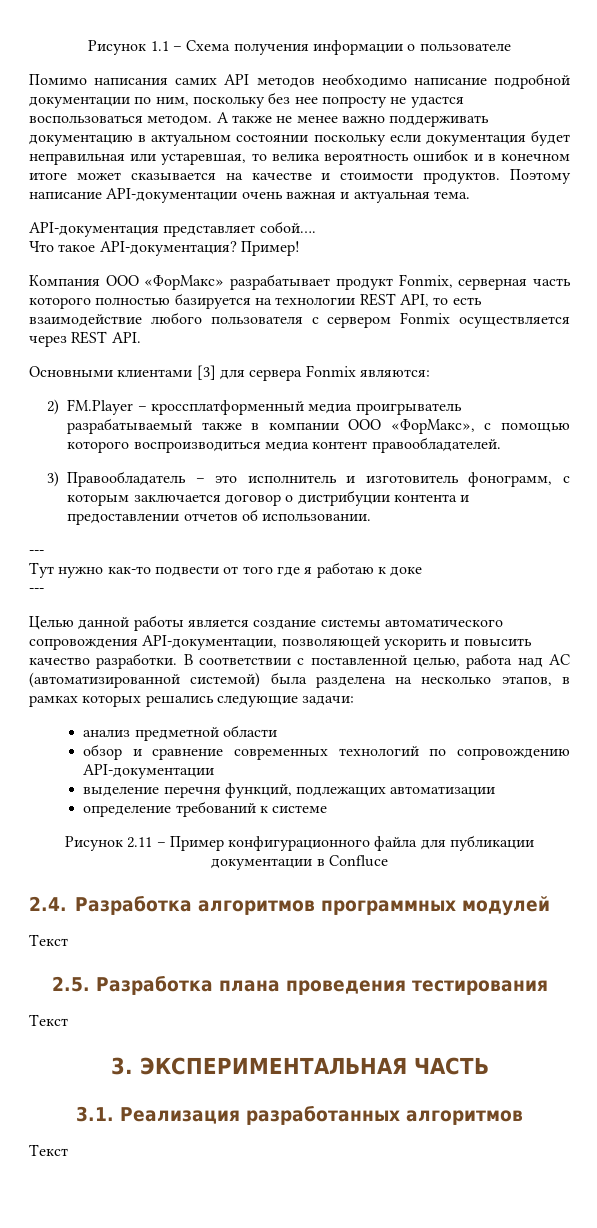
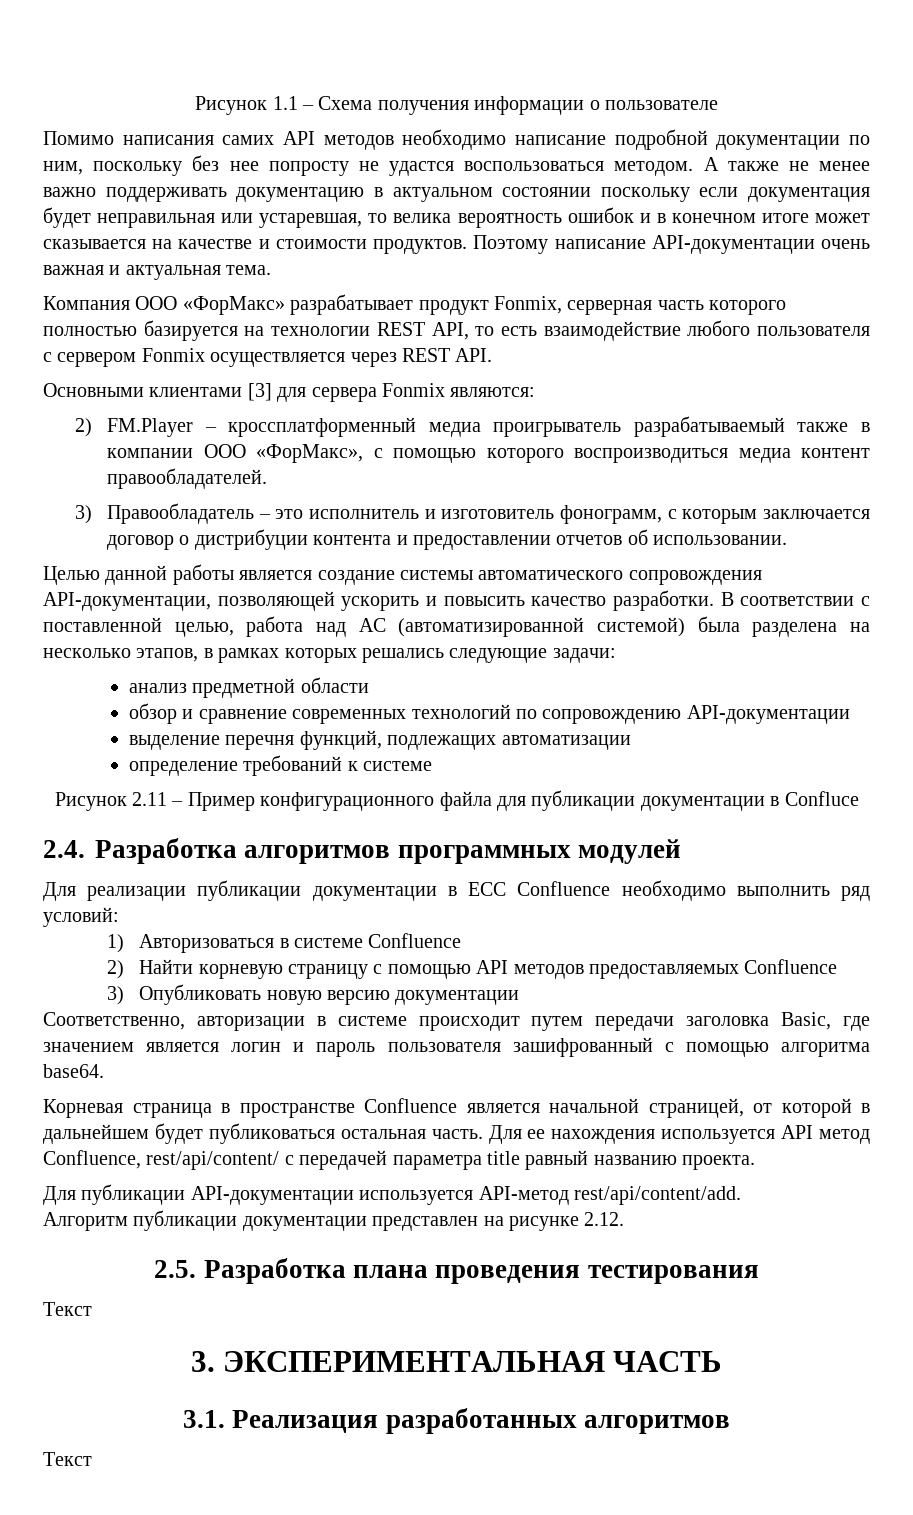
- API-документация представляет собой….
- Что такое API-документация? Пример!
  3) Правообладатель – это исполнитель и изготовитель фонограмм, с которым заключается договор о дистрибуции контента и предоставлении отчетов об использовании.
- ---
- Тут нужно как-то подвести от того где я работаю к доке
- ---
  2.4. Разработка алгоритмов программных модулей
- Текст
+ Для реализации публикации документации в ЕСС Confluence необходимо выполнить ряд условий:
+ 1) Авторизоваться в системе Confluence
+ 2) Найти корневую страницу с помощью API методов предоставляемых Confluence
+ 3) Опубликовать новую версию документации
+ Соответственно, авторизации в системе происходит путем передачи заголовка Basic, где значением является логин и пароль пользователя зашифрованный с помощью алгоритма base64.
+ Корневая страница в пространстве Confluence является начальной страницей, от которой в дальнейшем будет публиковаться остальная часть. Для ее нахождения используется API метод Confluence, rest/api/content/ с передачей параметра title равный названию проекта.
+ Для публикации API-документации используется API-метод rest/api/content/add.
+ Алгоритм публикации документации представлен на рисунке 2.12.

